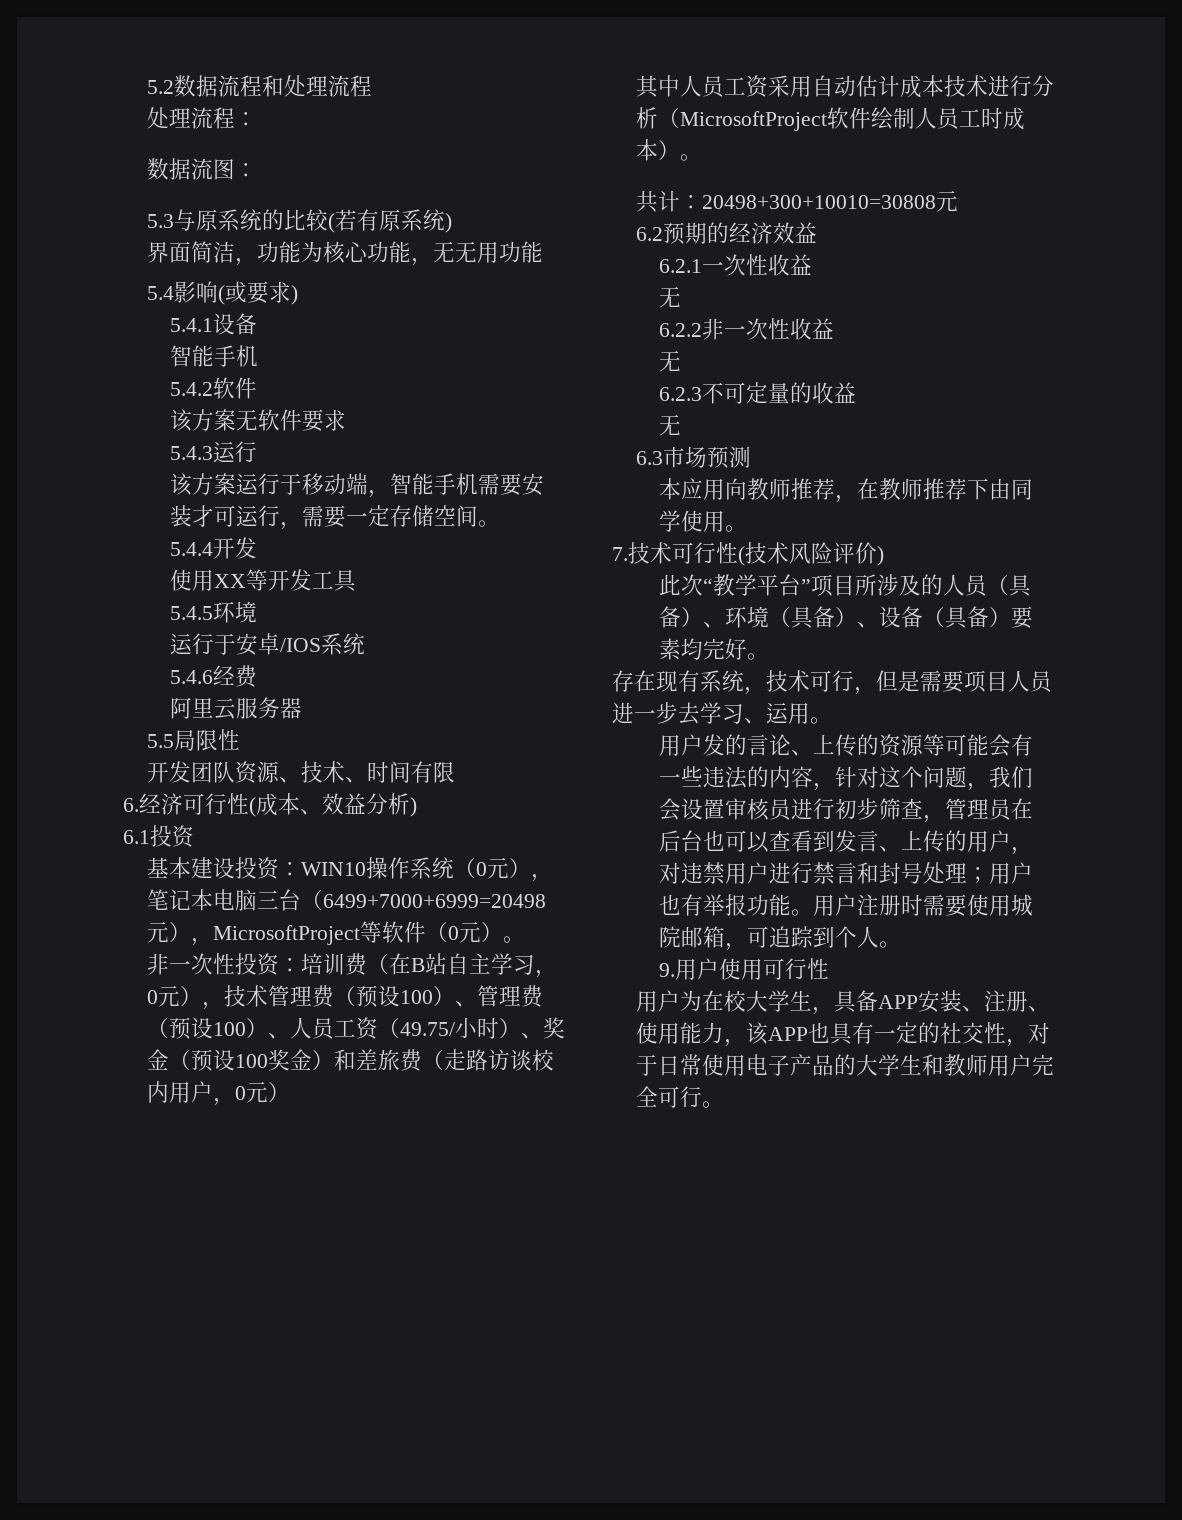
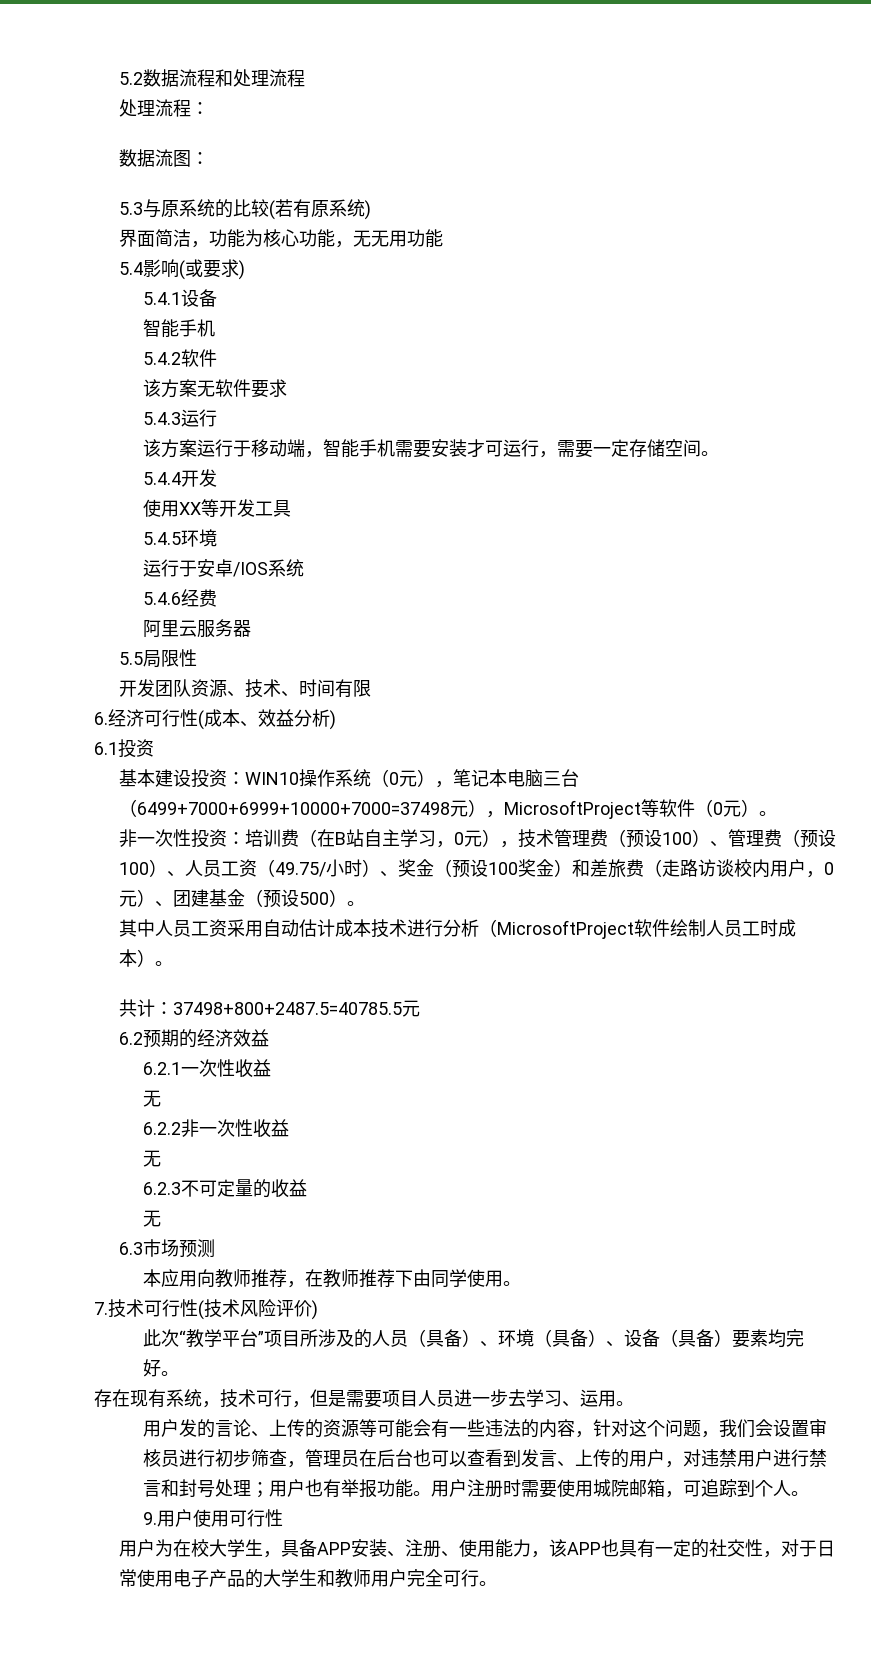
- 基本建设投资：WIN10操作系统（0元），笔记本电脑三台（6499+7000+6999=20498元），MicrosoftProject等软件（0元）。
+ 基本建设投资：WIN10操作系统（0元），笔记本电脑三台（6499+7000+6999+10000+7000=37498元），MicrosoftProject等软件（0元）。
- 非一次性投资：培训费（在B站自主学习，0元），技术管理费（预设100）、管理费（预设100）、人员工资（49.75/小时）、奖金（预设100奖金）和差旅费（走路访谈校内用户，0元）
+ 非一次性投资：培训费（在B站自主学习，0元），技术管理费（预设100）、管理费（预设100）、人员工资（49.75/小时）、奖金（预设100奖金）和差旅费（走路访谈校内用户，0元）、团建基金（预设500）。
- 共计：20498+300+10010=30808元
+ 共计：37498+800+2487.5=40785.5元

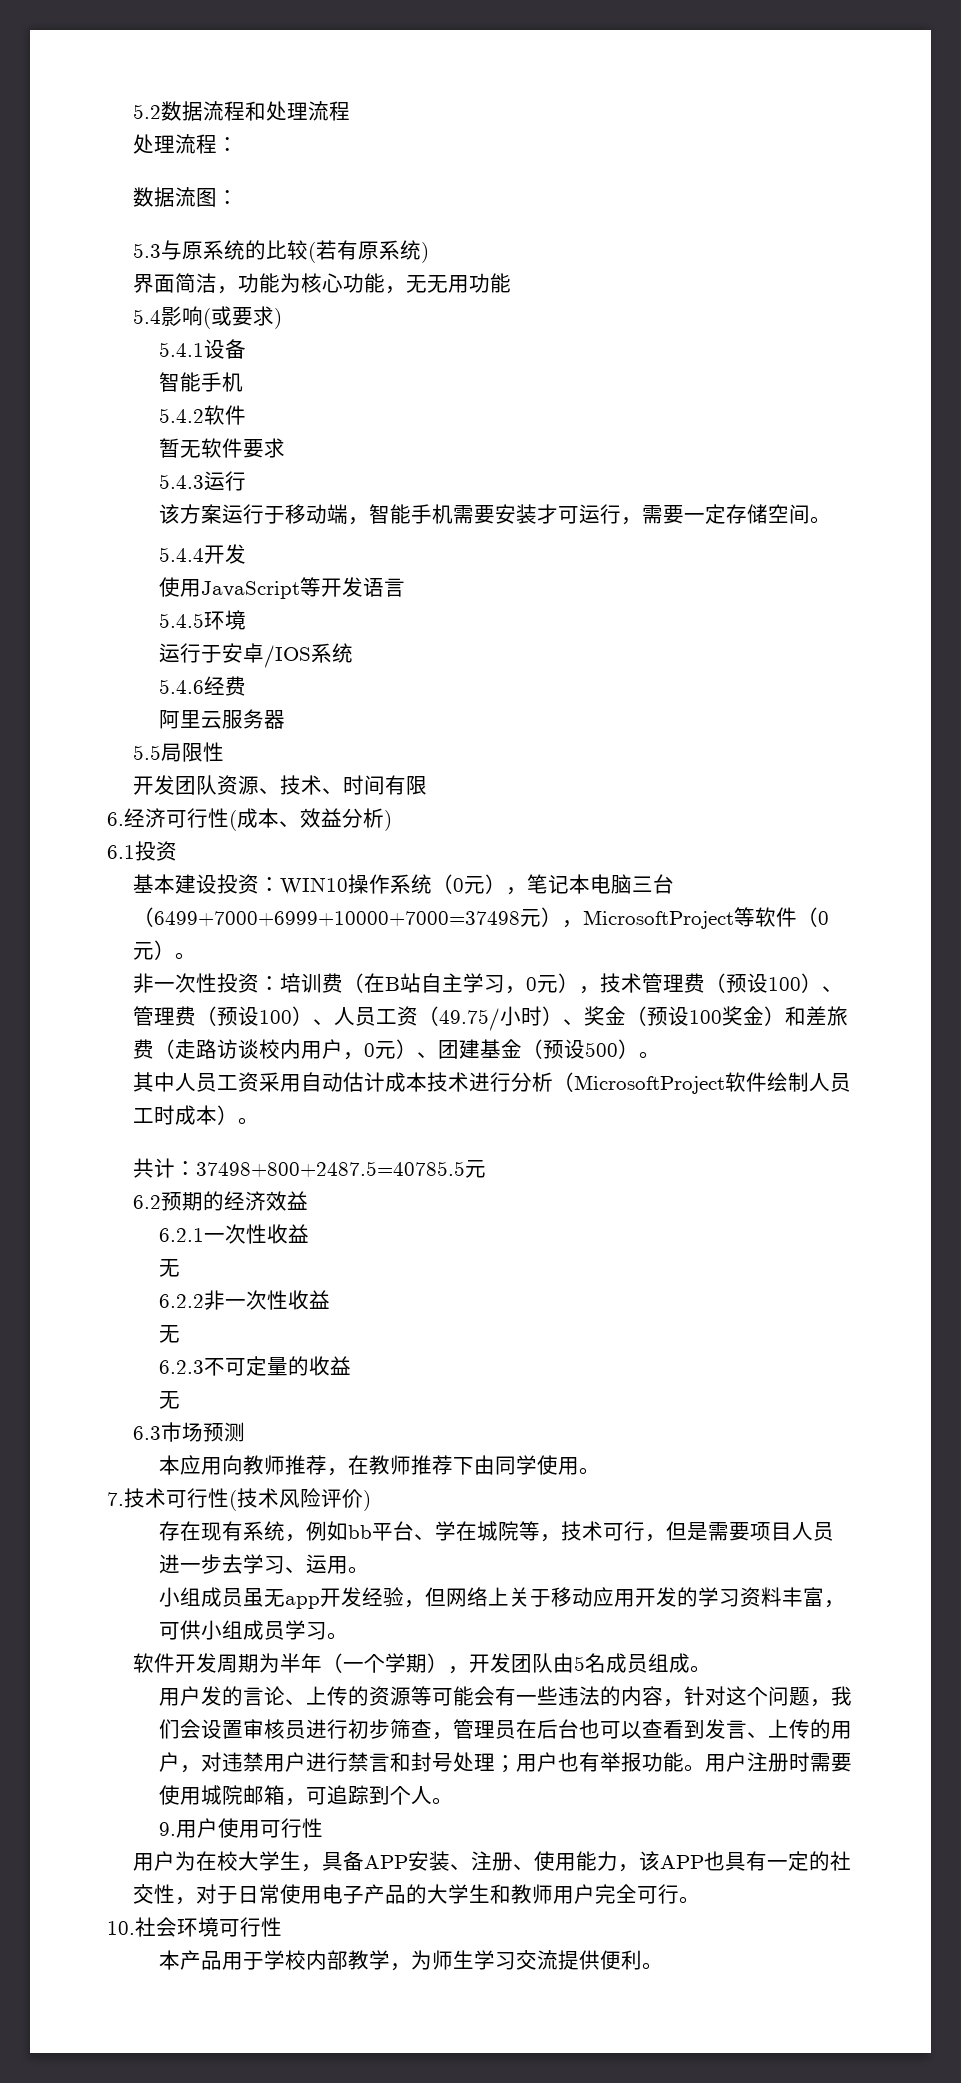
- 该方案无软件要求
+ 暂无软件要求
- 使用XX等开发工具
+ 使用JavaScript等开发语言
- 此次“教学平台”项目所涉及的人员（具备）、环境（具备）、设备（具备）要素均完好。
- 存在现有系统，技术可行，但是需要项目人员进一步去学习、运用。
+ 存在现有系统，例如bb平台、学在城院等，技术可行，但是需要项目人员进一步去学习、运用。
+ 小组成员虽无app开发经验，但网络上关于移动应用开发的学习资料丰富，可供小组成员学习。
+ 软件开发周期为半年（一个学期），开发团队由5名成员组成。
+ 10.社会环境可行性
+ 本产品用于学校内部教学，为师生学习交流提供便利。

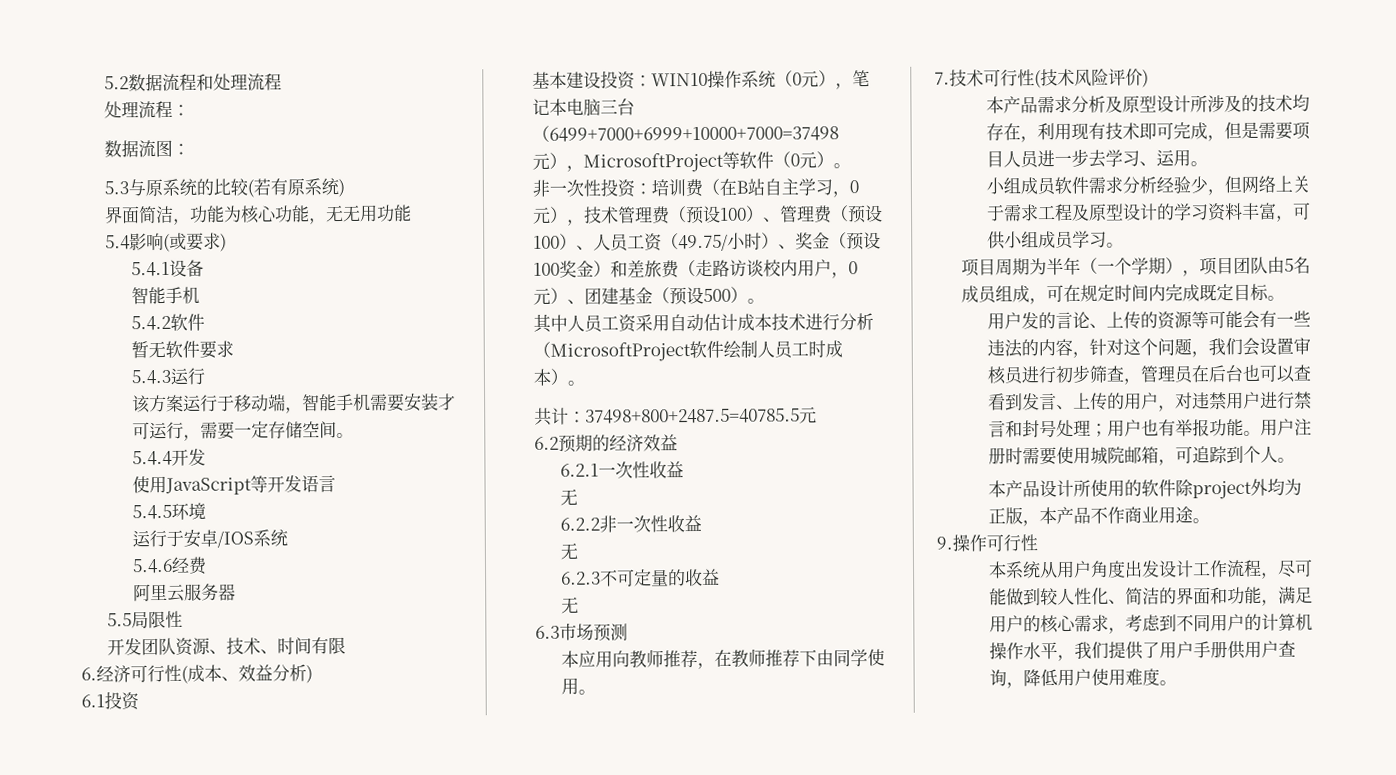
- 存在现有系统，例如bb平台、学在城院等，技术可行，但是需要项目人员进一步去学习、运用。
+ 本产品需求分析及原型设计所涉及的技术均存在，利用现有技术即可完成，但是需要项目人员进一步去学习、运用。
- 小组成员虽无app开发经验，但网络上关于移动应用开发的学习资料丰富，可供小组成员学习。
+ 小组成员软件需求分析经验少，但网络上关于需求工程及原型设计的学习资料丰富，可供小组成员学习。
- 软件开发周期为半年（一个学期），开发团队由5名成员组成。
+ 项目周期为半年（一个学期），项目团队由5名成员组成，可在规定时间内完成既定目标。
- 9.用户使用可行性
- 用户为在校大学生，具备APP安装、注册、使用能力，该APP也具有一定的社交性，对于日常使用电子产品的大学生和教师用户完全可行。
- 10.社会环境可行性
- 本产品用于学校内部教学，为师生学习交流提供便利。
+ 本产品设计所使用的软件除project外均为正版，本产品不作商业用途。
+ 9.操作可行性
+ 本系统从用户角度出发设计工作流程，尽可能做到较人性化、简洁的界面和功能，满足用户的核心需求，考虑到不同用户的计算机操作水平，我们提供了用户手册供用户查询，降低用户使用难度。

